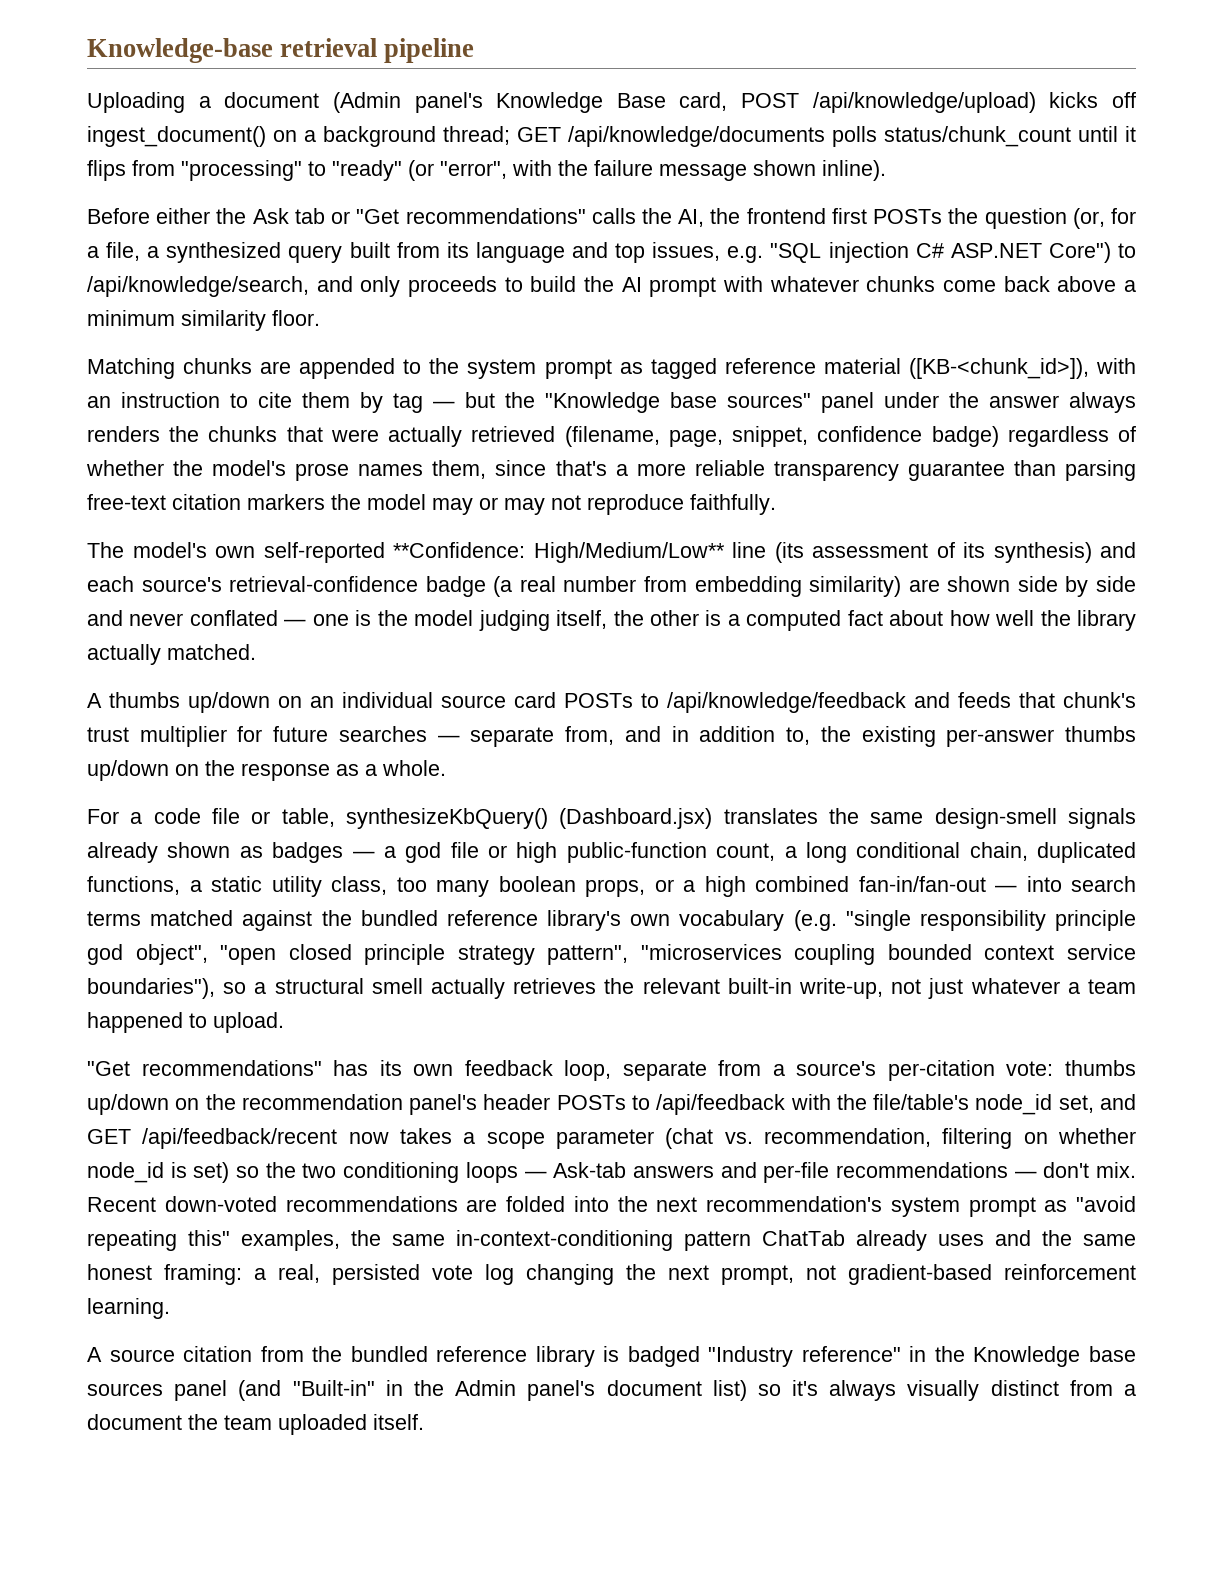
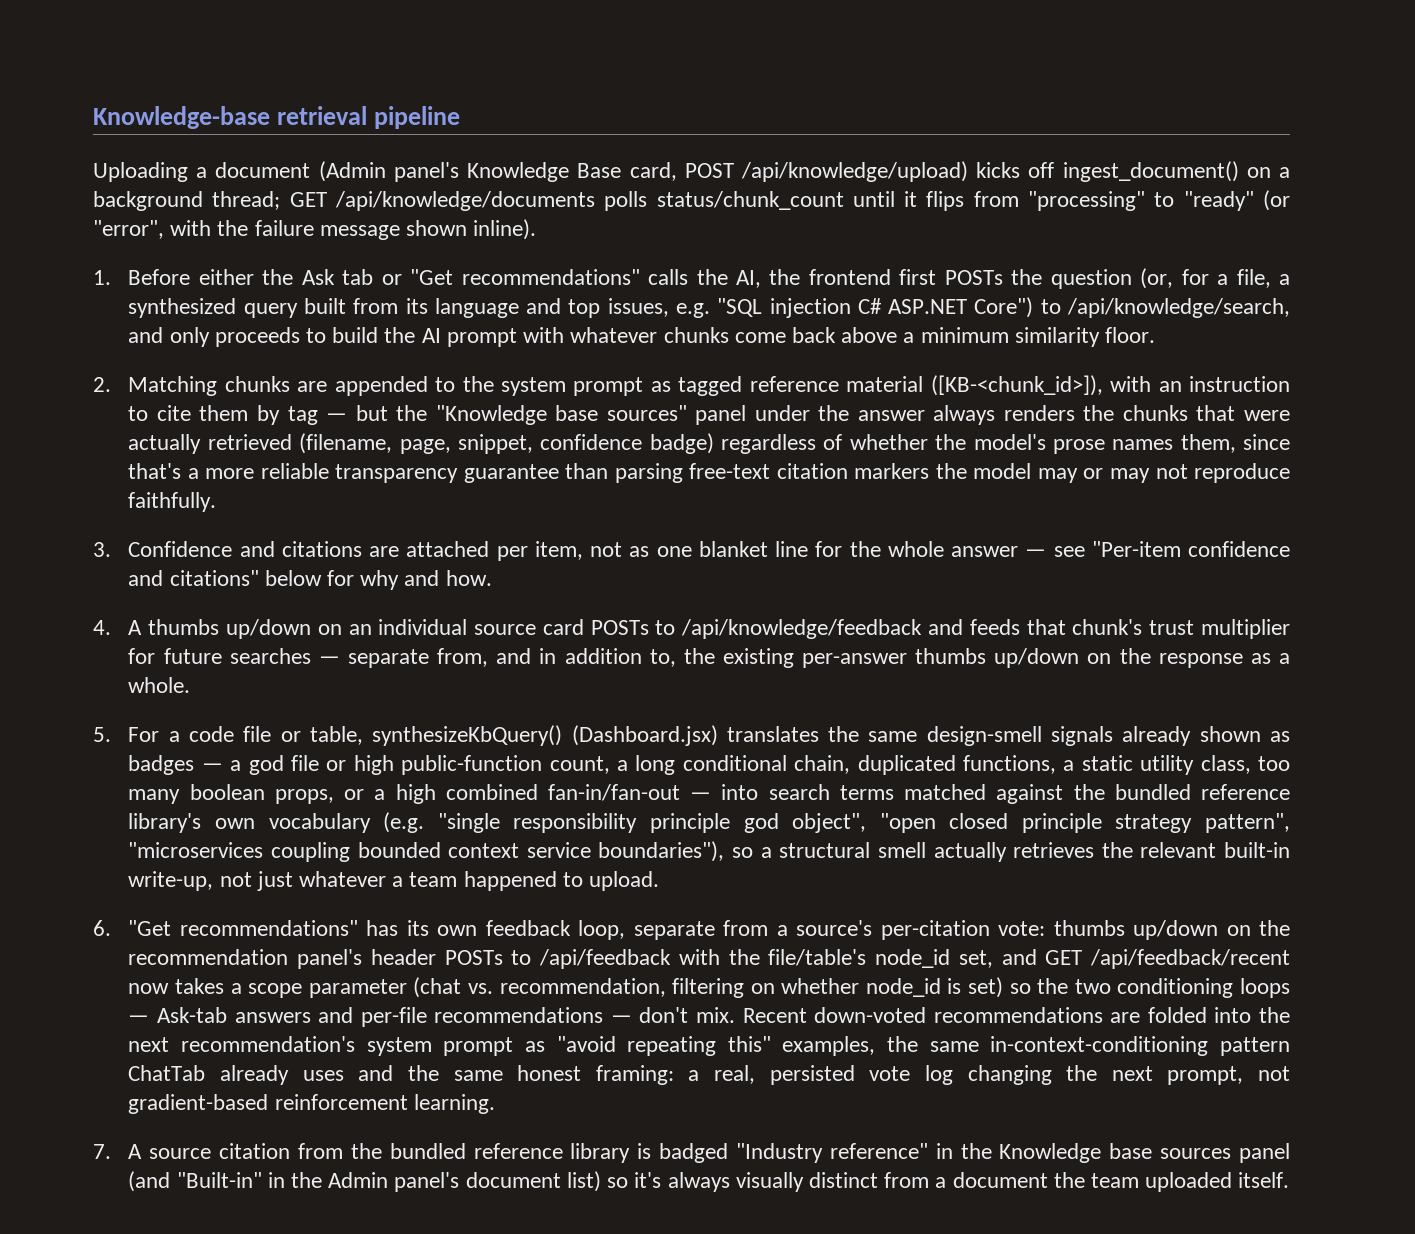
- Before either the Ask tab or "Get recommendations" calls the AI, the frontend first POSTs the question (or, for a file, a synthesized query built from its language and top issues, e.g. "SQL injection C# ASP.NET Core") to /api/knowledge/search, and only proceeds to build the AI prompt with whatever chunks come back above a minimum similarity floor.
+ 1. Before either the Ask tab or "Get recommendations" calls the AI, the frontend first POSTs the question (or, for a file, a synthesized query built from its language and top issues, e.g. "SQL injection C# ASP.NET Core") to /api/knowledge/search, and only proceeds to build the AI prompt with whatever chunks come back above a minimum similarity floor.
- Matching chunks are appended to the system prompt as tagged reference material ([KB-<chunk_id>]), with an instruction to cite them by tag — but the "Knowledge base sources" panel under the answer always renders the chunks that were actually retrieved (filename, page, snippet, confidence badge) regardless of whether the model's prose names them, since that's a more reliable transparency guarantee than parsing free-text citation markers the model may or may not reproduce faithfully.
+ 2. Matching chunks are appended to the system prompt as tagged reference material ([KB-<chunk_id>]), with an instruction to cite them by tag — but the "Knowledge base sources" panel under the answer always renders the chunks that were actually retrieved (filename, page, snippet, confidence badge) regardless of whether the model's prose names them, since that's a more reliable transparency guarantee than parsing free-text citation markers the model may or may not reproduce faithfully.
- The model's own self-reported **Confidence: High/Medium/Low** line (its assessment of its synthesis) and each source's retrieval-confidence badge (a real number from embedding similarity) are shown side by side and never conflated — one is the model judging itself, the other is a computed fact about how well the library actually matched.
- A thumbs up/down on an individual source card POSTs to /api/knowledge/feedback and feeds that chunk's trust multiplier for future searches — separate from, and in addition to, the existing per-answer thumbs up/down on the response as a whole.
+ 3. Confidence and citations are attached per item, not as one blanket line for the whole answer — see "Per-item confidence and citations" below for why and how.
+ 4. A thumbs up/down on an individual source card POSTs to /api/knowledge/feedback and feeds that chunk's trust multiplier for future searches — separate from, and in addition to, the existing per-answer thumbs up/down on the response as a whole.
- For a code file or table, synthesizeKbQuery() (Dashboard.jsx) translates the same design-smell signals already shown as badges — a god file or high public-function count, a long conditional chain, duplicated functions, a static utility class, too many boolean props, or a high combined fan-in/fan-out — into search terms matched against the bundled reference library's own vocabulary (e.g. "single responsibility principle god object", "open closed principle strategy pattern", "microservices coupling bounded context service boundaries"), so a structural smell actually retrieves the relevant built-in write-up, not just whatever a team happened to upload.
+ 5. For a code file or table, synthesizeKbQuery() (Dashboard.jsx) translates the same design-smell signals already shown as badges — a god file or high public-function count, a long conditional chain, duplicated functions, a static utility class, too many boolean props, or a high combined fan-in/fan-out — into search terms matched against the bundled reference library's own vocabulary (e.g. "single responsibility principle god object", "open closed principle strategy pattern", "microservices coupling bounded context service boundaries"), so a structural smell actually retrieves the relevant built-in write-up, not just whatever a team happened to upload.
- "Get recommendations" has its own feedback loop, separate from a source's per-citation vote: thumbs up/down on the recommendation panel's header POSTs to /api/feedback with the file/table's node_id set, and GET /api/feedback/recent now takes a scope parameter (chat vs. recommendation, filtering on whether node_id is set) so the two conditioning loops — Ask-tab answers and per-file recommendations — don't mix.
+ 6. "Get recommendations" has its own feedback loop, separate from a source's per-citation vote: thumbs up/down on the recommendation panel's header POSTs to /api/feedback with the file/table's node_id set, and GET /api/feedback/recent now takes a scope parameter (chat vs. recommendation, filtering on whether node_id is set) so the two conditioning loops — Ask-tab answers and per-file recommendations — don't mix.
- A source citation from the bundled reference library is badged "Industry reference" in the Knowledge base sources panel (and "Built-in" in the Admin panel's document list) so it's always visually distinct from a document the team uploaded itself.
+ 7. A source citation from the bundled reference library is badged "Industry reference" in the Knowledge base sources panel (and "Built-in" in the Admin panel's document list) so it's always visually distinct from a document the team uploaded itself.

